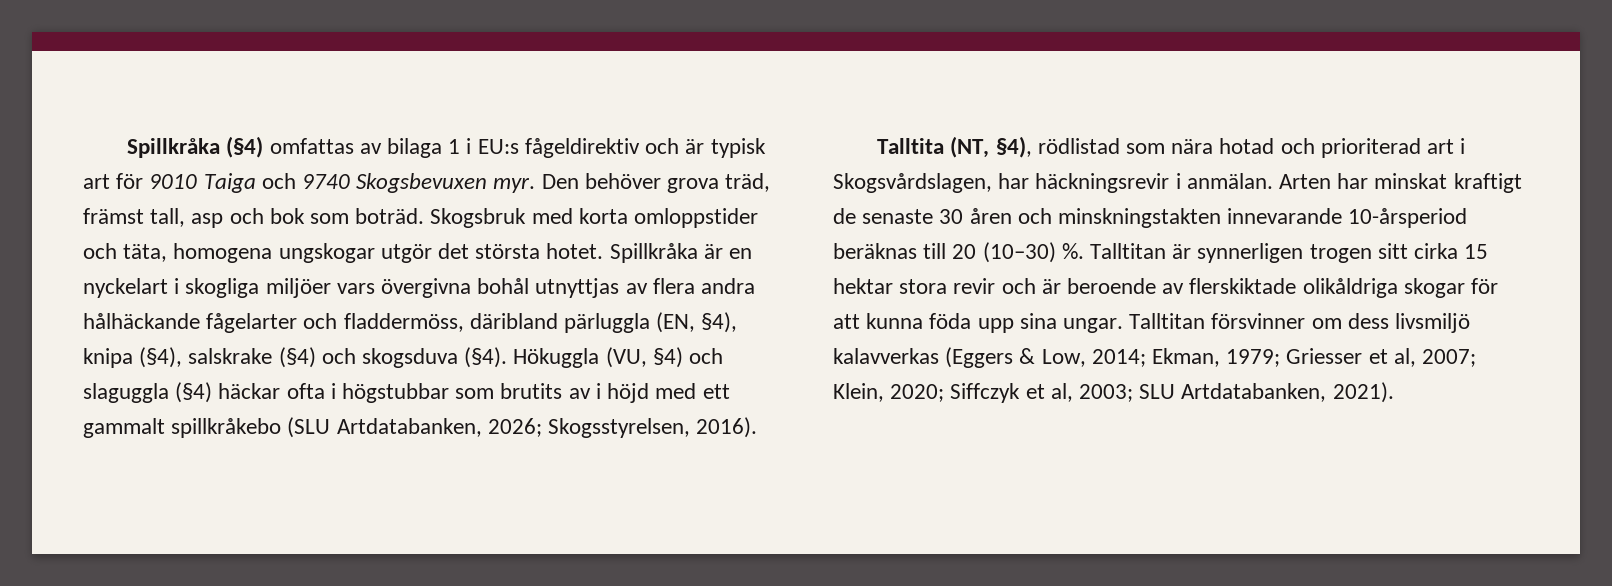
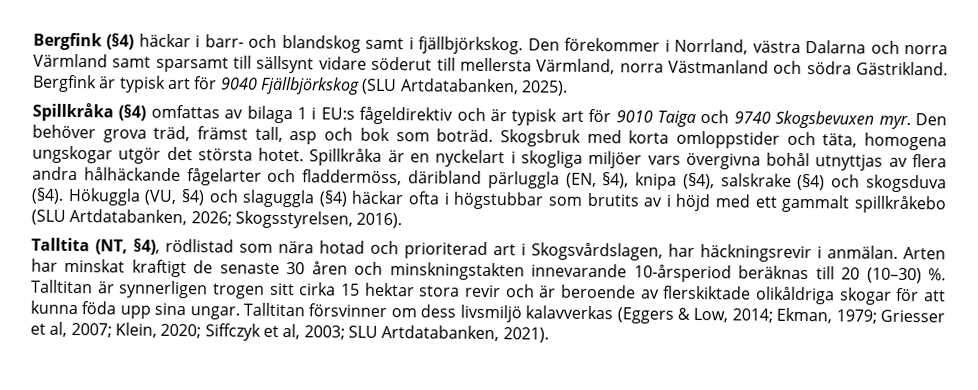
+ Bergfink (§4) häckar i barr- och blandskog samt i fjällbjörkskog. Den förekommer i Norrland, västra Dalarna och norra Värmland samt sparsamt till sällsynt vidare söderut till mellersta Värmland, norra Västmanland och södra Gästrikland. Bergfink är typisk art för 9040 Fjällbjörkskog (SLU Artdatabanken, 2025).

